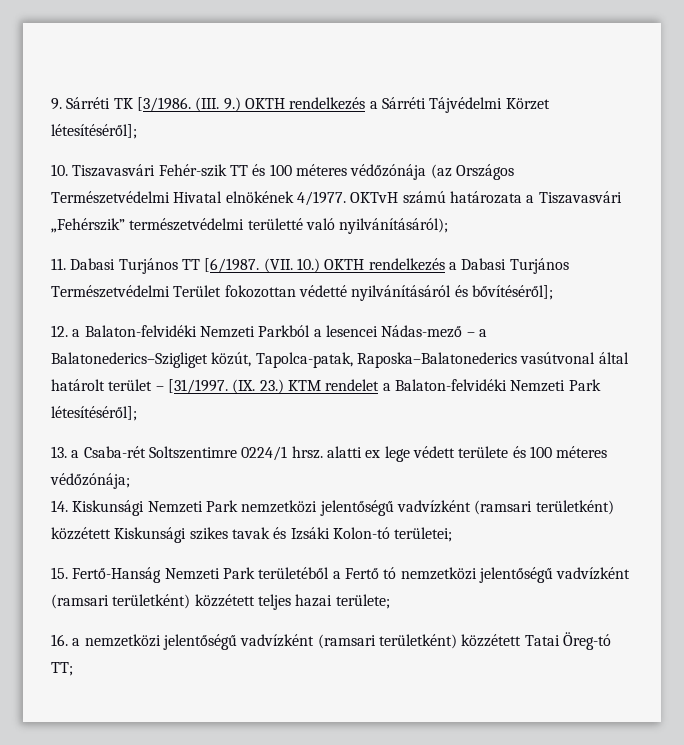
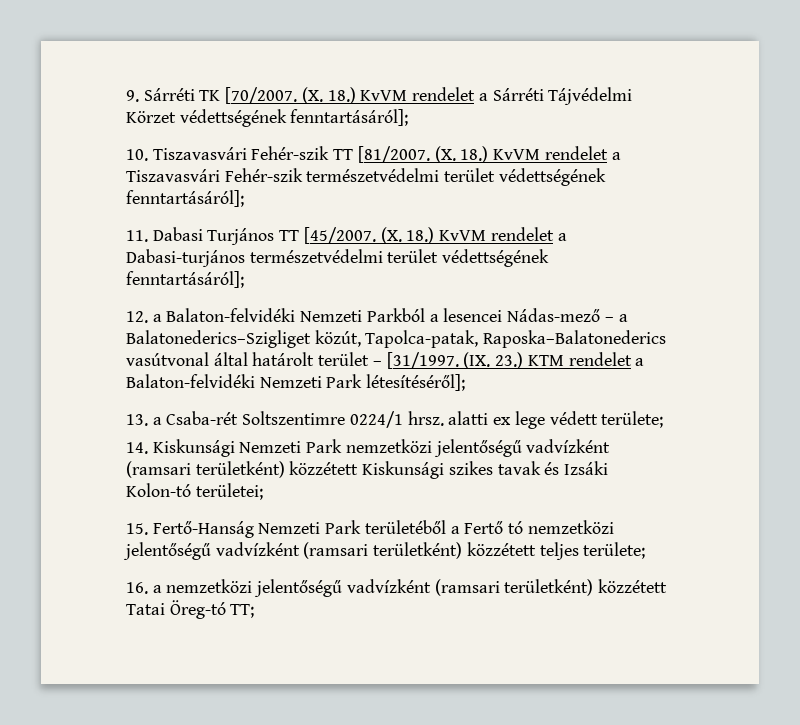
- 9. Sárréti TK [3/1986. (III. 9.) OKTH rendelkezés a Sárréti Tájvédelmi Körzet létesítéséről];
+ 9. Sárréti TK [70/2007. (X. 18.) KvVM rendelet a Sárréti Tájvédelmi Körzet védettségének fenntartásáról];
- 10. Tiszavasvári Fehér-szik TT és 100 méteres védőzónája (az Országos Természetvédelmi Hivatal elnökének 4/1977. OKTvH számú határozata a Tiszavasvári „Fehérszik” természetvédelmi területté való nyilvánításáról);
- 11. Dabasi Turjános TT [6/1987. (VII. 10.) OKTH rendelkezés a Dabasi Turjános Természetvédelmi Terület fokozottan védetté nyilvánításáról és bővítéséről];
+ 10. Tiszavasvári Fehér-szik TT [81/2007. (X. 18.) KvVM rendelet a Tiszavasvári Fehér-szik természetvédelmi terület védettségének fenntartásáról];
+ 11. Dabasi Turjános TT [45/2007. (X. 18.) KvVM rendelet a Dabasi-turjános természetvédelmi terület védettségének fenntartásáról];
- 13. a Csaba-rét Soltszentimre 0224/1 hrsz. alatti ex lege védett területe és 100 méteres védőzónája;
+ 13. a Csaba-rét Soltszentimre 0224/1 hrsz. alatti ex lege védett területe;
- 15. Fertő-Hanság Nemzeti Park területéből a Fertő tó nemzetközi jelentőségű vadvízként (ramsari területként) közzétett teljes hazai területe;
+ 15. Fertő-Hanság Nemzeti Park területéből a Fertő tó nemzetközi jelentőségű vadvízként (ramsari területként) közzétett teljes területe;

